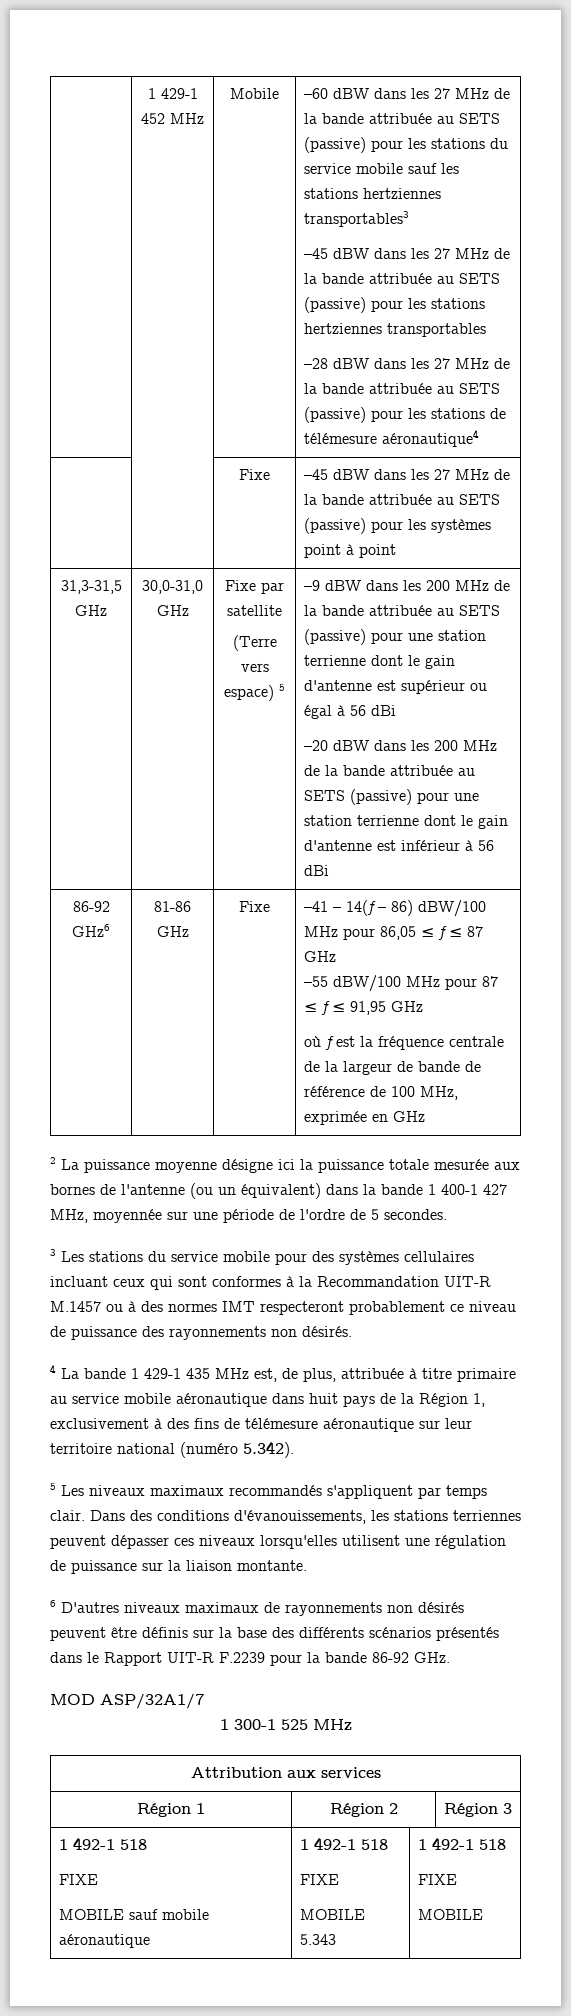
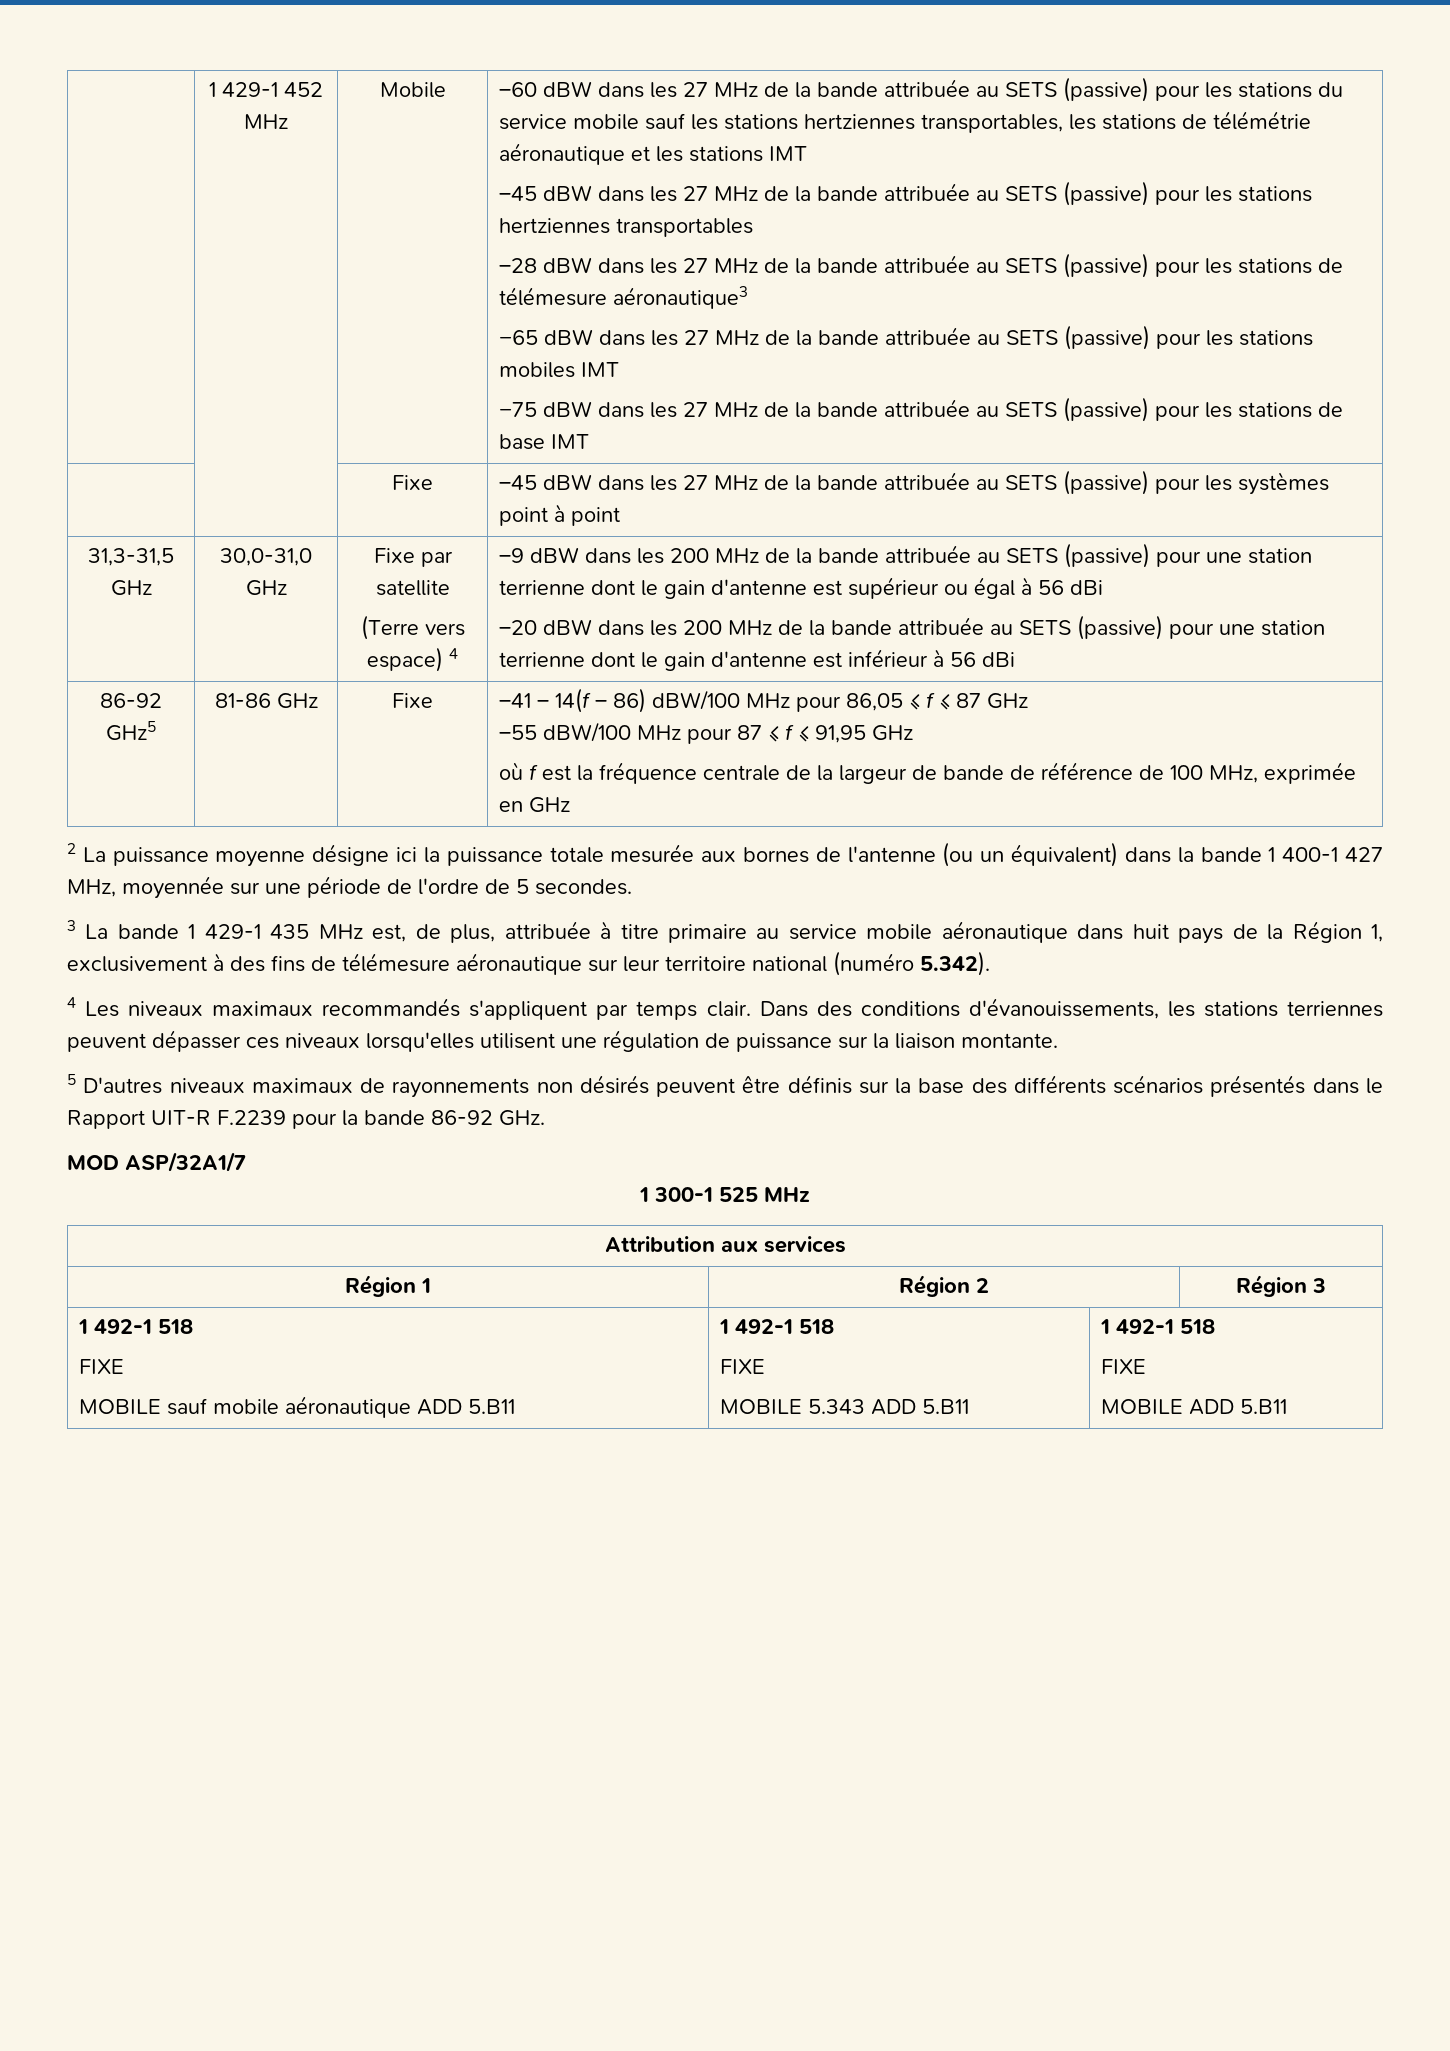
- –60 dBW dans les 27 MHz de la bande attribuée au SETS (passive) pour les stations du service mobile sauf les stations hertziennes transportables3
+ –60 dBW dans les 27 MHz de la bande attribuée au SETS (passive) pour les stations du service mobile sauf les stations hertziennes transportables, les stations de télémétrie aéronautique et les stations IMT
- –28 dBW dans les 27 MHz de la bande attribuée au SETS (passive) pour les stations de télémesure aéronautique4
+ –28 dBW dans les 27 MHz de la bande attribuée au SETS (passive) pour les stations de télémesure aéronautique3
+ −65 dBW dans les 27 MHz de la bande attribuée au SETS (passive) pour les stations mobiles IMT
+ −75 dBW dans les 27 MHz de la bande attribuée au SETS (passive) pour les stations de base IMT
- (Terre vers espace) 5
+ (Terre vers espace) 4
- 86-92 GHz6
+ 86-92 GHz5
- 3 Les stations du service mobile pour des systèmes cellulaires incluant ceux qui sont conformes à la Recommandation UIT-R M.1457 ou à des normes IMT respecteront probablement ce niveau de puissance des rayonnements non désirés.
- 4 La bande 1 429-1 435 MHz est, de plus, attribuée à titre primaire au service mobile aéronautique dans huit pays de la Région 1, exclusivement à des fins de télémesure aéronautique sur leur territoire national (numéro 5.342).
+ 3 La bande 1 429-1 435 MHz est, de plus, attribuée à titre primaire au service mobile aéronautique dans huit pays de la Région 1, exclusivement à des fins de télémesure aéronautique sur leur territoire national (numéro 5.342).
- 5 Les niveaux maximaux recommandés s'appliquent par temps clair.
+ 4 Les niveaux maximaux recommandés s'appliquent par temps clair.
- 6 D'autres niveaux maximaux de rayonnements non désirés peuvent être définis sur la base des différents scénarios présentés dans le Rapport UIT-R F.2239 pour la bande 86-92 GHz.
+ 5 D'autres niveaux maximaux de rayonnements non désirés peuvent être définis sur la base des différents scénarios présentés dans le Rapport UIT-R F.2239 pour la bande 86-92 GHz.
  Région 1 | Région 2 | Région 3
  1 492-1 518
  FIXE
- MOBILE sauf mobile aéronautique | 1 492-1 518
+ MOBILE sauf mobile aéronautique ADD 5.B11 | 1 492-1 518
  FIXE
- MOBILE 5.343 | 1 492-1 518
+ MOBILE 5.343 ADD 5.B11 | 1 492-1 518
  FIXE
- MOBILE
+ MOBILE ADD 5.B11

